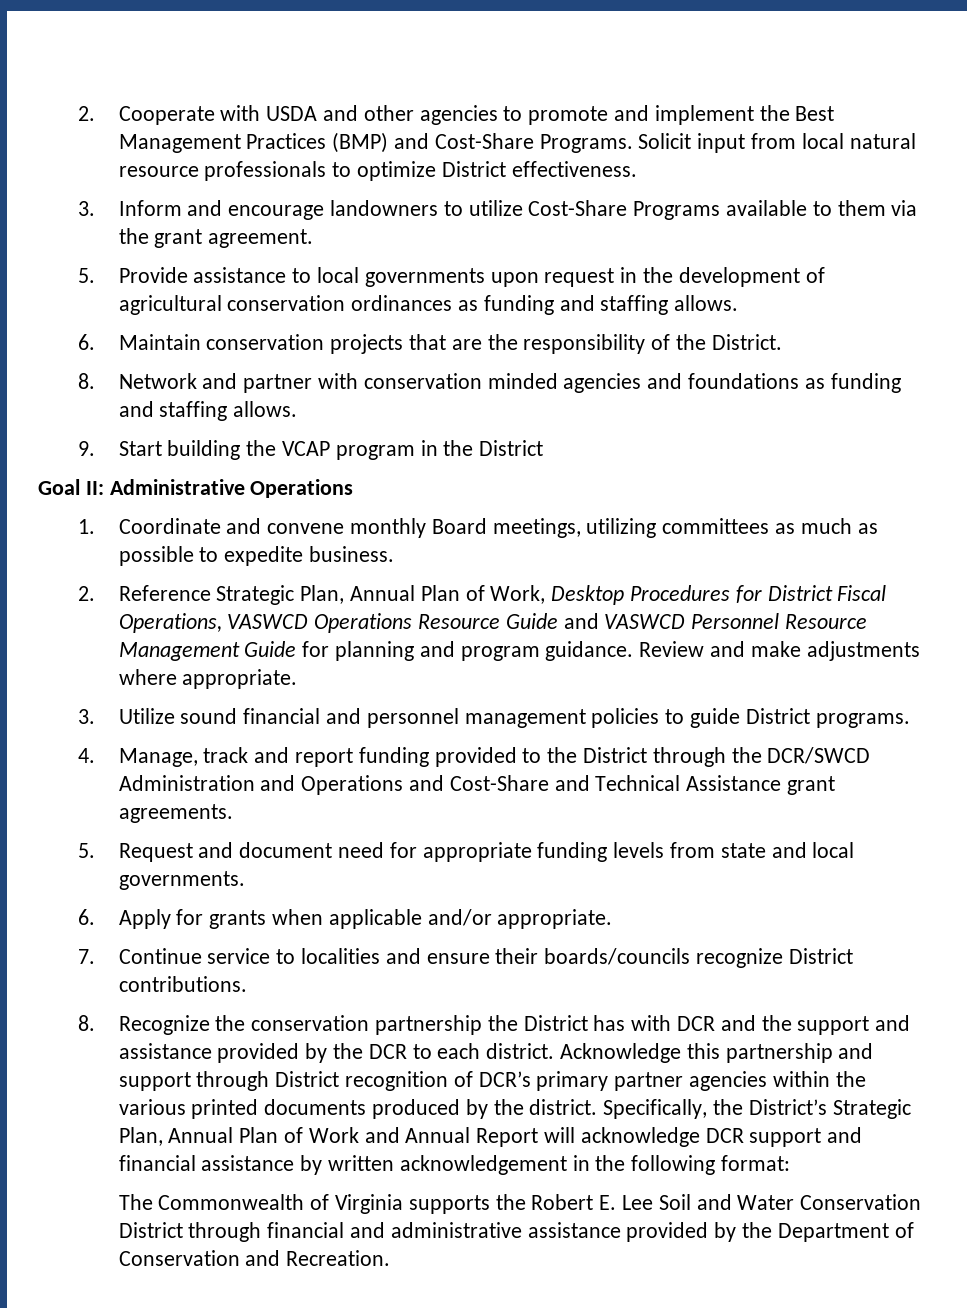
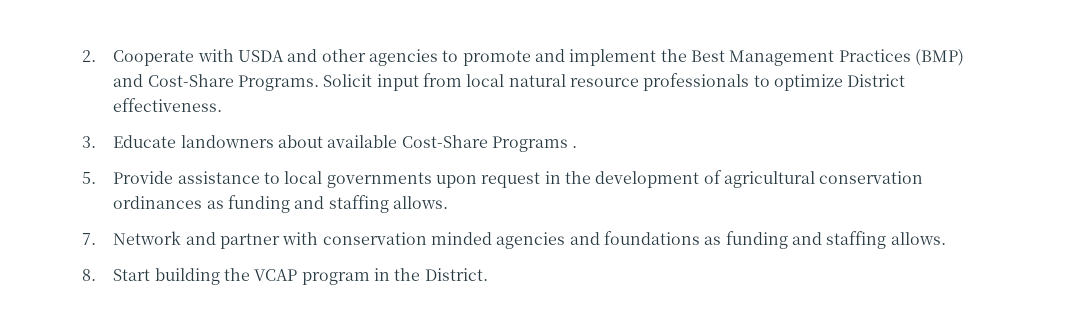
- 3. Inform and encourage landowners to utilize Cost-Share Programs available to them via the grant agreement.
+ 3. Educate landowners about available Cost-Share Programs .
- 6. Maintain conservation projects that are the responsibility of the District.
- 8. Network and partner with conservation minded agencies and foundations as funding and staffing allows.
+ 7. Network and partner with conservation minded agencies and foundations as funding and staffing allows.
- 9. Start building the VCAP program in the District
- Goal II: Administrative Operations
- 1. Coordinate and convene monthly Board meetings, utilizing committees as much as possible to expedite business.
- 2. Reference Strategic Plan, Annual Plan of Work, Desktop Procedures for District Fiscal Operations, VASWCD Operations Resource Guide and VASWCD Personnel Resource Management Guide for planning and program guidance. Review and make adjustments where appropriate.
- 3. Utilize sound financial and personnel management policies to guide District programs.
- 4. Manage, track and report funding provided to the District through the DCR/SWCD Administration and Operations and Cost-Share and Technical Assistance grant agreements.
- 5. Request and document need for appropriate funding levels from state and local governments.
- 6. Apply for grants when applicable and/or appropriate.
- 7. Continue service to localities and ensure their boards/councils recognize District contributions.
- 8. Recognize the conservation partnership the District has with DCR and the support and assistance provided by the DCR to each district. Acknowledge this partnership and support through District recognition of DCR’s primary partner agencies within the various printed documents produced by the district. Specifically, the District’s Strategic Plan, Annual Plan of Work and Annual Report will acknowledge DCR support and financial assistance by written acknowledgement in the following format:
- The Commonwealth of Virginia supports the Robert E. Lee Soil and Water Conservation District through financial and administrative assistance provided by the Department of Conservation and Recreation.
+ 8. Start building the VCAP program in the District.

